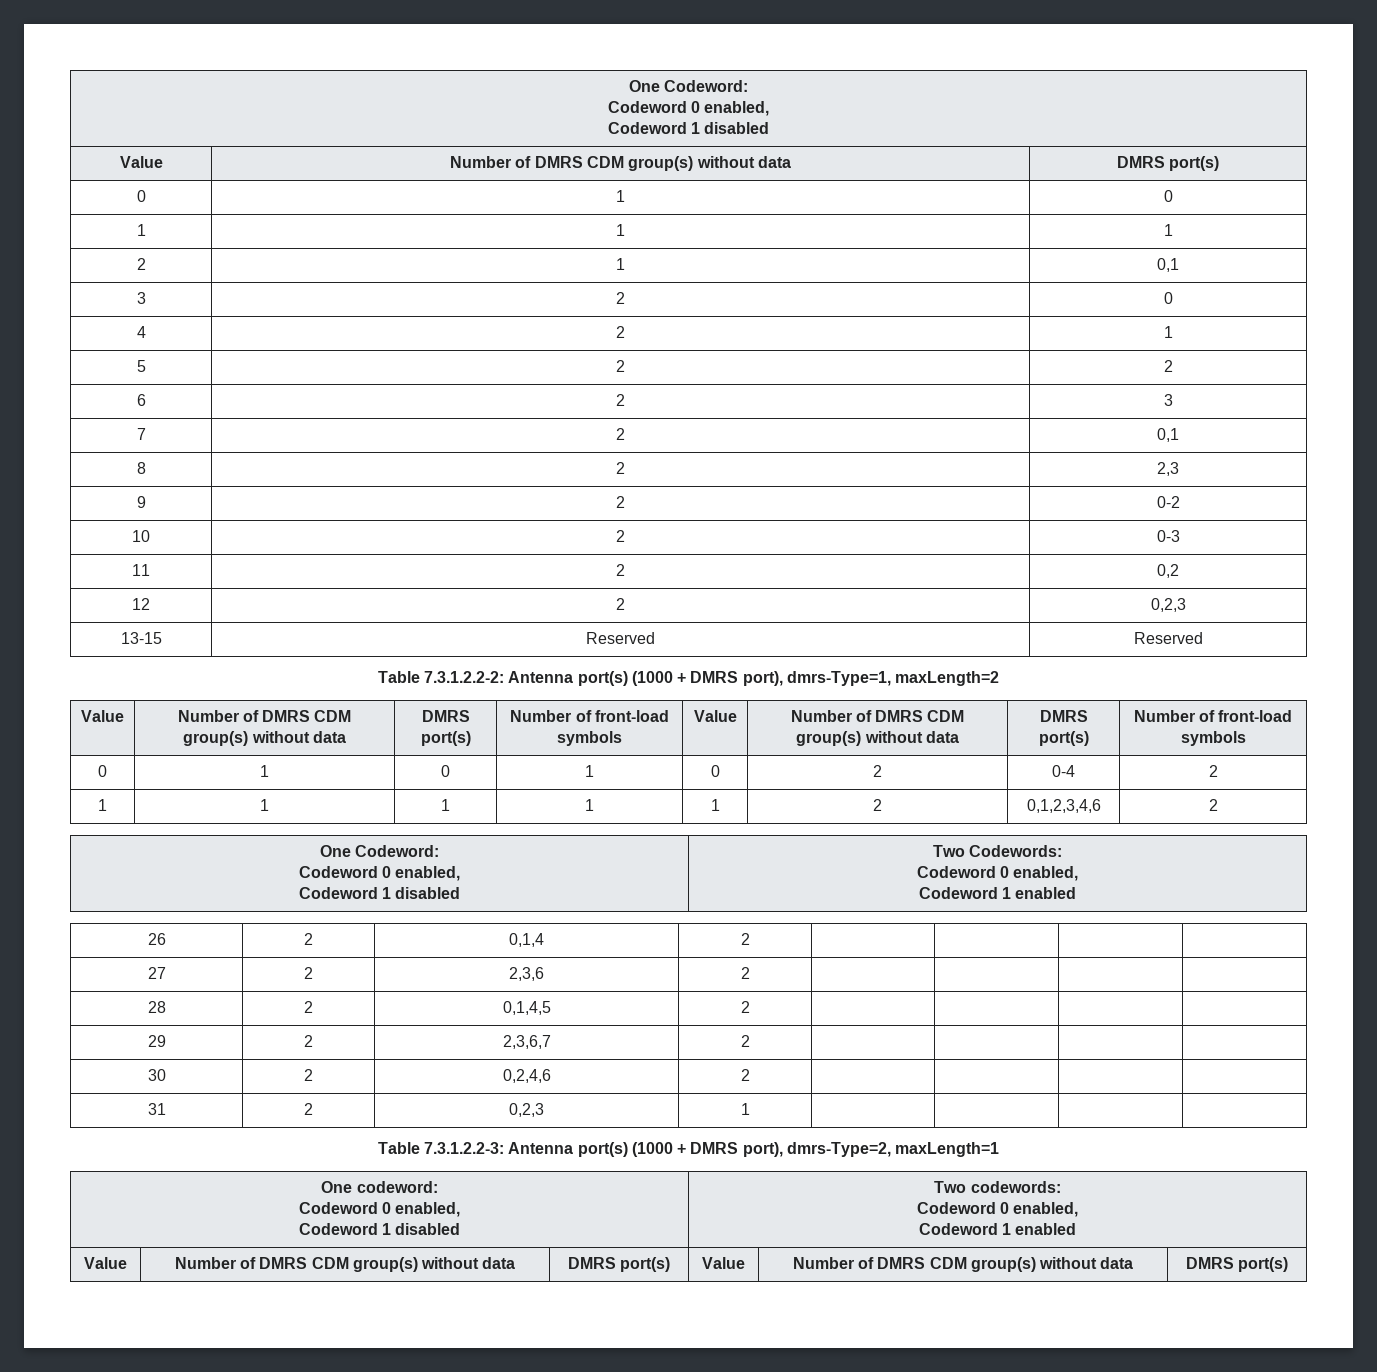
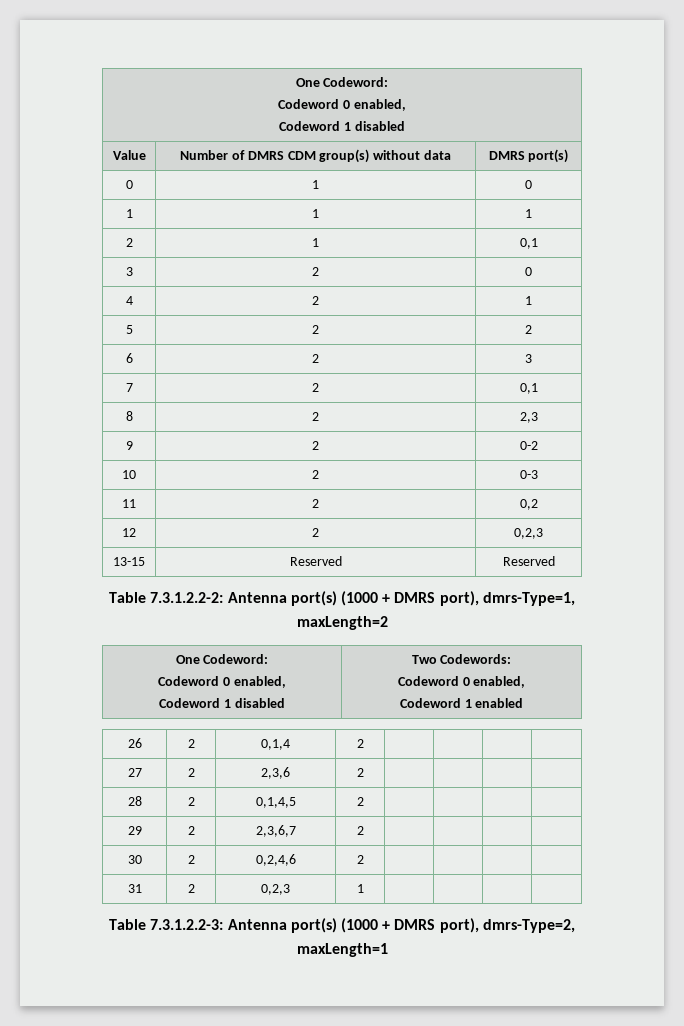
- Value | Number of DMRS CDM group(s) without data | DMRS port(s) | Number of front-load symbols | Value | Number of DMRS CDM group(s) without data | DMRS port(s) | Number of front-load symbols
- 0 | 1 | 0 | 1 | 0 | 2 | 0-4 | 2
- 1 | 1 | 1 | 1 | 1 | 2 | 0,1,2,3,4,6 | 2
- One codeword:
- Codeword 0 enabled,
- Codeword 1 disabled | Two codewords:
- Codeword 0 enabled,
- Codeword 1 enabled
- Value | Number of DMRS CDM group(s) without data | DMRS port(s) | Value | Number of DMRS CDM group(s) without data | DMRS port(s)

